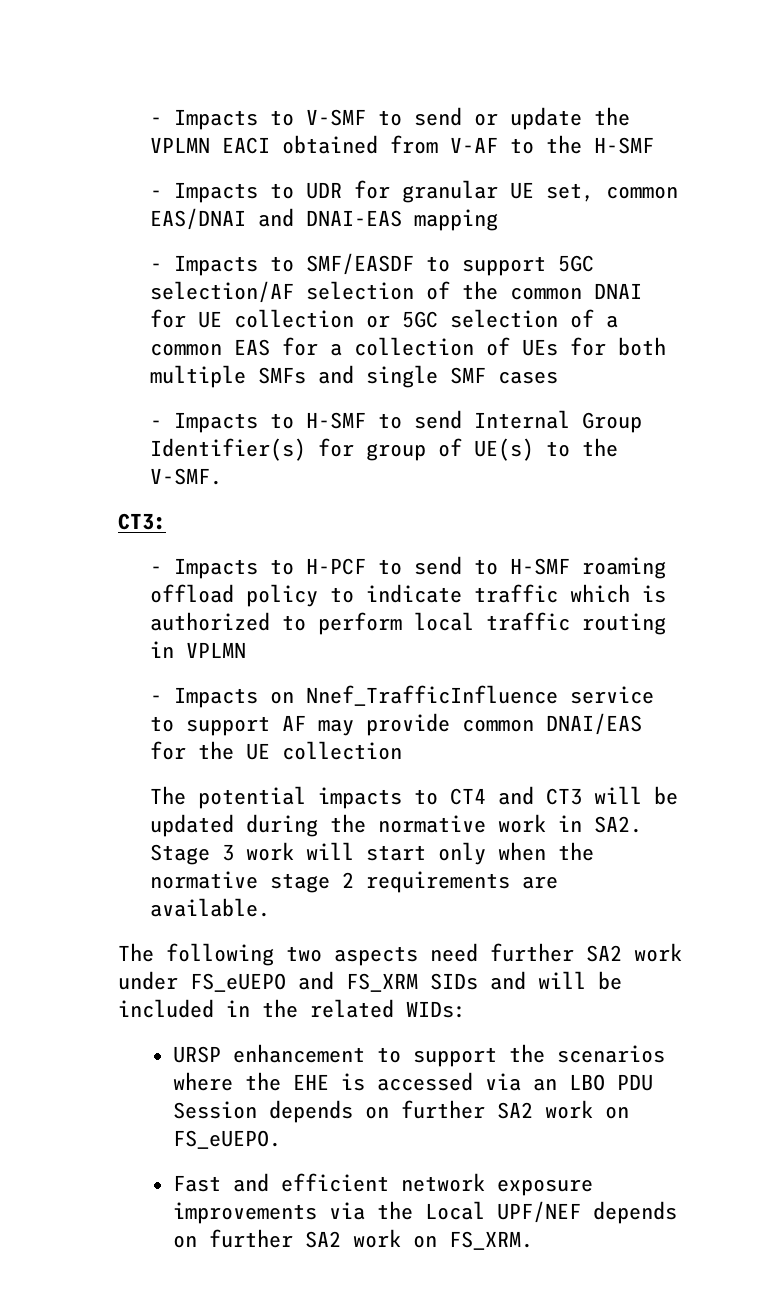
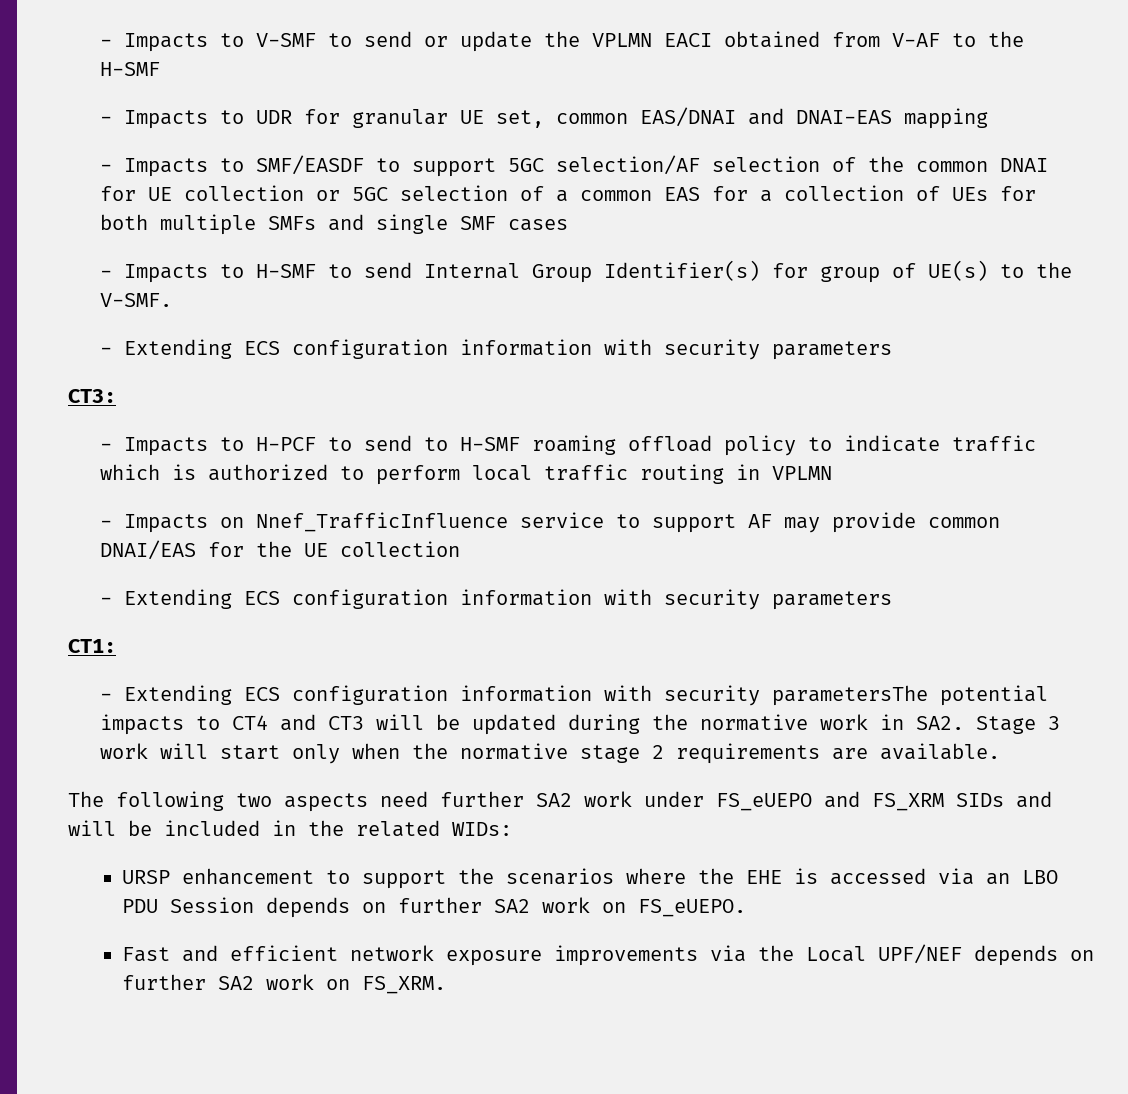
  - Impacts to H-SMF to send Internal Group Identifier(s) for group of UE(s) to the V-SMF.
+ - Extending ECS configuration information with security parameters
  - Impacts on Nnef_TrafficInfluence service to support AF may provide common DNAI/EAS for the UE collection
- The potential impacts to CT4 and CT3 will be updated during the normative work in SA2. Stage 3 work will start only when the normative stage 2 requirements are available.
+ - Extending ECS configuration information with security parameters
+ CT1:
+ - Extending ECS configuration information with security parametersThe potential impacts to CT4 and CT3 will be updated during the normative work in SA2. Stage 3 work will start only when the normative stage 2 requirements are available.

